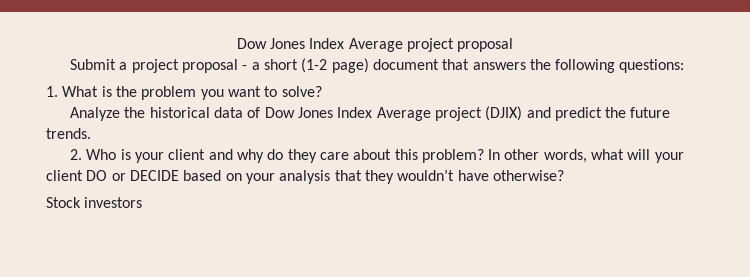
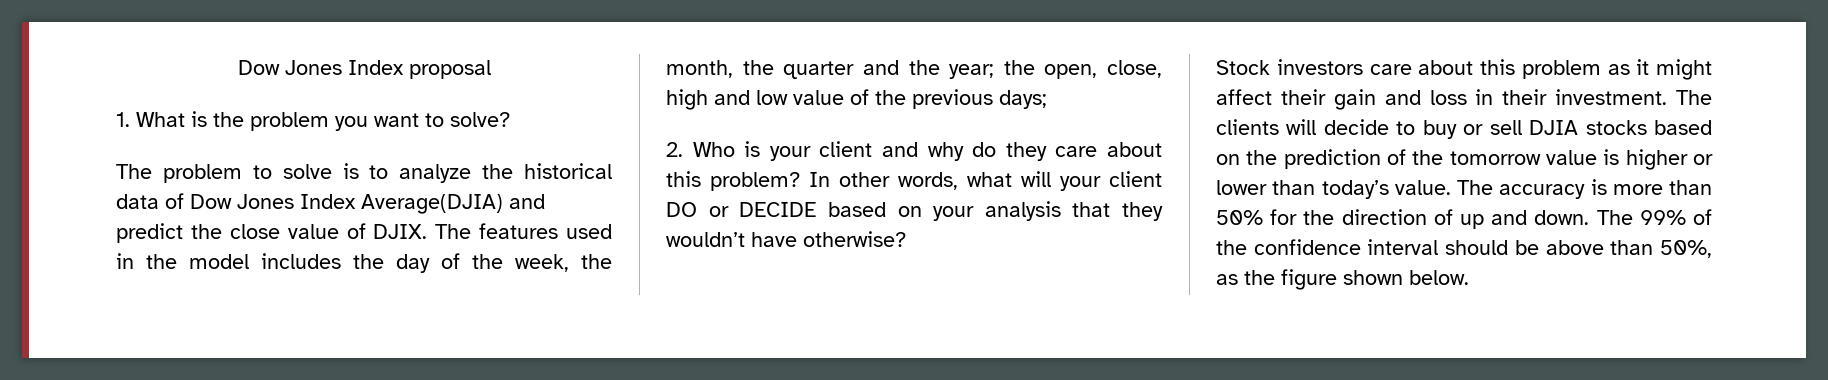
- Dow Jones Index Average project proposal
- Submit a project proposal - a short (1-2 page) document that answers the following questions:
+ Dow Jones Index proposal
- Analyze the historical data of Dow Jones Index Average project (DJIX) and predict the future trends.
+ The problem to solve is to analyze the historical data of Dow Jones Index Average(DJIA) and predict the close value of DJIX. The features used in the model includes the day of the week, the month, the quarter and the year; the open, close, high and low value of the previous days;
- Stock investors
+ Stock investors care about this problem as it might affect their gain and loss in their investment. The clients will decide to buy or sell DJIA stocks based on the prediction of the tomorrow value is higher or lower than today’s value. The accuracy is more than 50% for the direction of up and down. The 99% of the confidence interval should be above than 50%, as the figure shown below.

